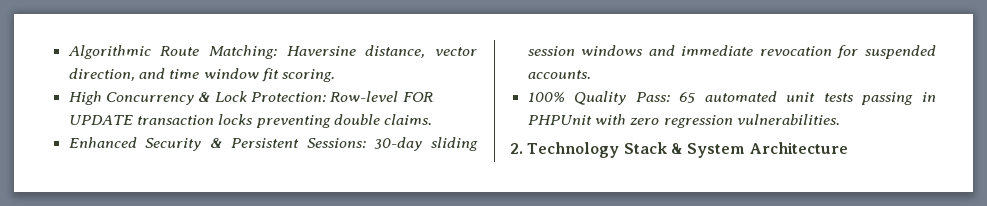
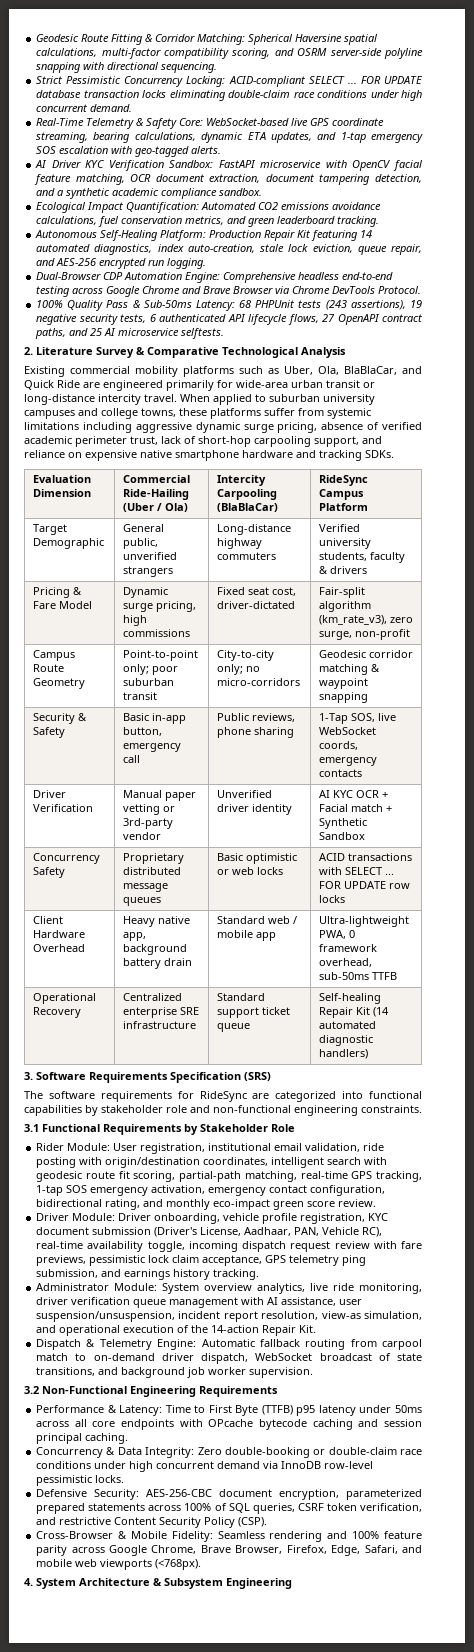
- Algorithmic Route Matching: Haversine distance, vector direction, and time window fit scoring.
- High Concurrency & Lock Protection: Row-level FOR UPDATE transaction locks preventing double claims.
- Enhanced Security & Persistent Sessions: 30-day sliding session windows and immediate revocation for suspended accounts.
- 100% Quality Pass: 65 automated unit tests passing in PHPUnit with zero regression vulnerabilities.
- 2. Technology Stack & System Architecture
+ Geodesic Route Fitting & Corridor Matching: Spherical Haversine spatial calculations, multi-factor compatibility scoring, and OSRM server-side polyline snapping with directional sequencing.
+ Strict Pessimistic Concurrency Locking: ACID-compliant SELECT ... FOR UPDATE database transaction locks eliminating double-claim race conditions under high concurrent demand.
+ Real-Time Telemetry & Safety Core: WebSocket-based live GPS coordinate streaming, bearing calculations, dynamic ETA updates, and 1-tap emergency SOS escalation with geo-tagged alerts.
+ AI Driver KYC Verification Sandbox: FastAPI microservice with OpenCV facial feature matching, OCR document extraction, document tampering detection, and a synthetic academic compliance sandbox.
+ Ecological Impact Quantification: Automated CO2 emissions avoidance calculations, fuel conservation metrics, and green leaderboard tracking.
+ Autonomous Self-Healing Platform: Production Repair Kit featuring 14 automated diagnostics, index auto-creation, stale lock eviction, queue repair, and AES-256 encrypted run logging.
+ Dual-Browser CDP Automation Engine: Comprehensive headless end-to-end testing across Google Chrome and Brave Browser via Chrome DevTools Protocol.
+ 100% Quality Pass & Sub-50ms Latency: 68 PHPUnit tests (243 assertions), 19 negative security tests, 6 authenticated API lifecycle flows, 27 OpenAPI contract paths, and 25 AI microservice selftests.
+ 2. Literature Survey & Comparative Technological Analysis
+ Existing commercial mobility platforms such as Uber, Ola, BlaBlaCar, and Quick Ride are engineered primarily for wide-area urban transit or long-distance intercity travel. When applied to suburban university campuses and college towns, these platforms suffer from systemic limitations including aggressive dynamic surge pricing, absence of verified academic perimeter trust, lack of short-hop carpooling support, and reliance on expensive native smartphone hardware and tracking SDKs.
+ Evaluation Dimension | Commercial Ride-Hailing (Uber / Ola) | Intercity Carpooling (BlaBlaCar) | RideSync Campus Platform
+ Target Demographic | General public, unverified strangers | Long-distance highway commuters | Verified university students, faculty & drivers
+ Pricing & Fare Model | Dynamic surge pricing, high commissions | Fixed seat cost, driver-dictated | Fair-split algorithm (km_rate_v3), zero surge, non-profit
+ Campus Route Geometry | Point-to-point only; poor suburban transit | City-to-city only; no micro-corridors | Geodesic corridor matching & waypoint snapping
+ Security & Safety | Basic in-app button, emergency call | Public reviews, phone sharing | 1-Tap SOS, live WebSocket coords, emergency contacts
+ Driver Verification | Manual paper vetting or 3rd-party vendor | Unverified driver identity | AI KYC OCR + Facial match + Synthetic Sandbox
+ Concurrency Safety | Proprietary distributed message queues | Basic optimistic or web locks | ACID transactions with SELECT ... FOR UPDATE row locks
+ Client Hardware Overhead | Heavy native app, background battery drain | Standard web / mobile app | Ultra-lightweight PWA, 0 framework overhead, sub-50ms TTFB
+ Operational Recovery | Centralized enterprise SRE infrastructure | Standard support ticket queue | Self-healing Repair Kit (14 automated diagnostic handlers)
+ 3. Software Requirements Specification (SRS)
+ The software requirements for RideSync are categorized into functional capabilities by stakeholder role and non-functional engineering constraints.
+ 3.1 Functional Requirements by Stakeholder Role
+ Rider Module: User registration, institutional email validation, ride posting with origin/destination coordinates, intelligent search with geodesic route fit scoring, partial-path matching, real-time GPS tracking, 1-tap SOS emergency activation, emergency contact configuration, bidirectional rating, and monthly eco-impact green score review.
+ Driver Module: Driver onboarding, vehicle profile registration, KYC document submission (Driver's License, Aadhaar, PAN, Vehicle RC), real-time availability toggle, incoming dispatch request review with fare previews, pessimistic lock claim acceptance, GPS telemetry ping submission, and earnings history tracking.
+ Administrator Module: System overview analytics, live ride monitoring, driver verification queue management with AI assistance, user suspension/unsuspension, incident report resolution, view-as simulation, and operational execution of the 14-action Repair Kit.
+ Dispatch & Telemetry Engine: Automatic fallback routing from carpool match to on-demand driver dispatch, WebSocket broadcast of state transitions, and background job worker supervision.
+ 3.2 Non-Functional Engineering Requirements
+ Performance & Latency: Time to First Byte (TTFB) p95 latency under 50ms across all core endpoints with OPcache bytecode caching and session principal caching.
+ Concurrency & Data Integrity: Zero double-booking or double-claim race conditions under high concurrent demand via InnoDB row-level pessimistic locks.
+ Defensive Security: AES-256-CBC document encryption, parameterized prepared statements across 100% of SQL queries, CSRF token verification, and restrictive Content Security Policy (CSP).
+ Cross-Browser & Mobile Fidelity: Seamless rendering and 100% feature parity across Google Chrome, Brave Browser, Firefox, Edge, Safari, and mobile web viewports (<768px).
+ 4. System Architecture & Subsystem Engineering

